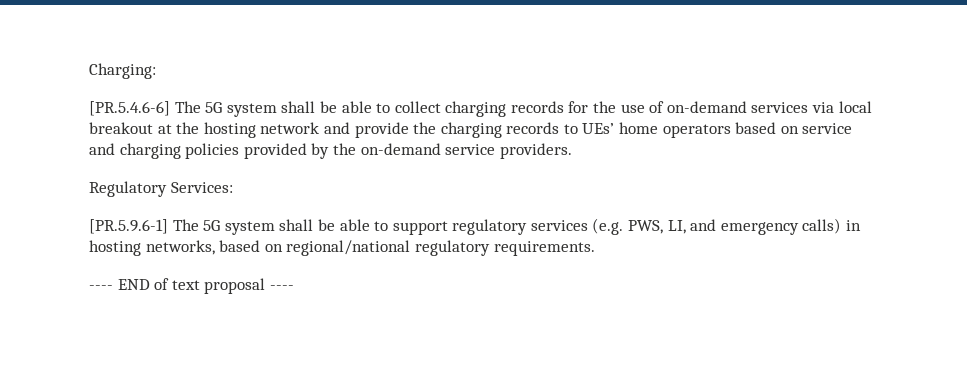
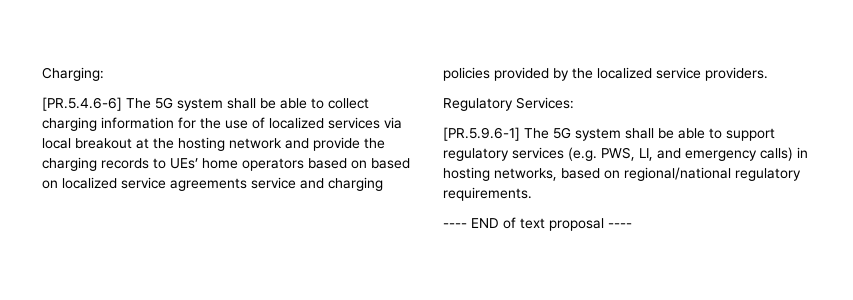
- [PR.5.4.6-6] The 5G system shall be able to collect charging records for the use of on-demand services via local breakout at the hosting network and provide the charging records to UEs’ home operators based on service and charging policies provided by the on-demand service providers.
+ [PR.5.4.6-6] The 5G system shall be able to collect charging information for the use of localized services via local breakout at the hosting network and provide the charging records to UEs’ home operators based on based on localized service agreements service and charging policies provided by the localized service providers.

